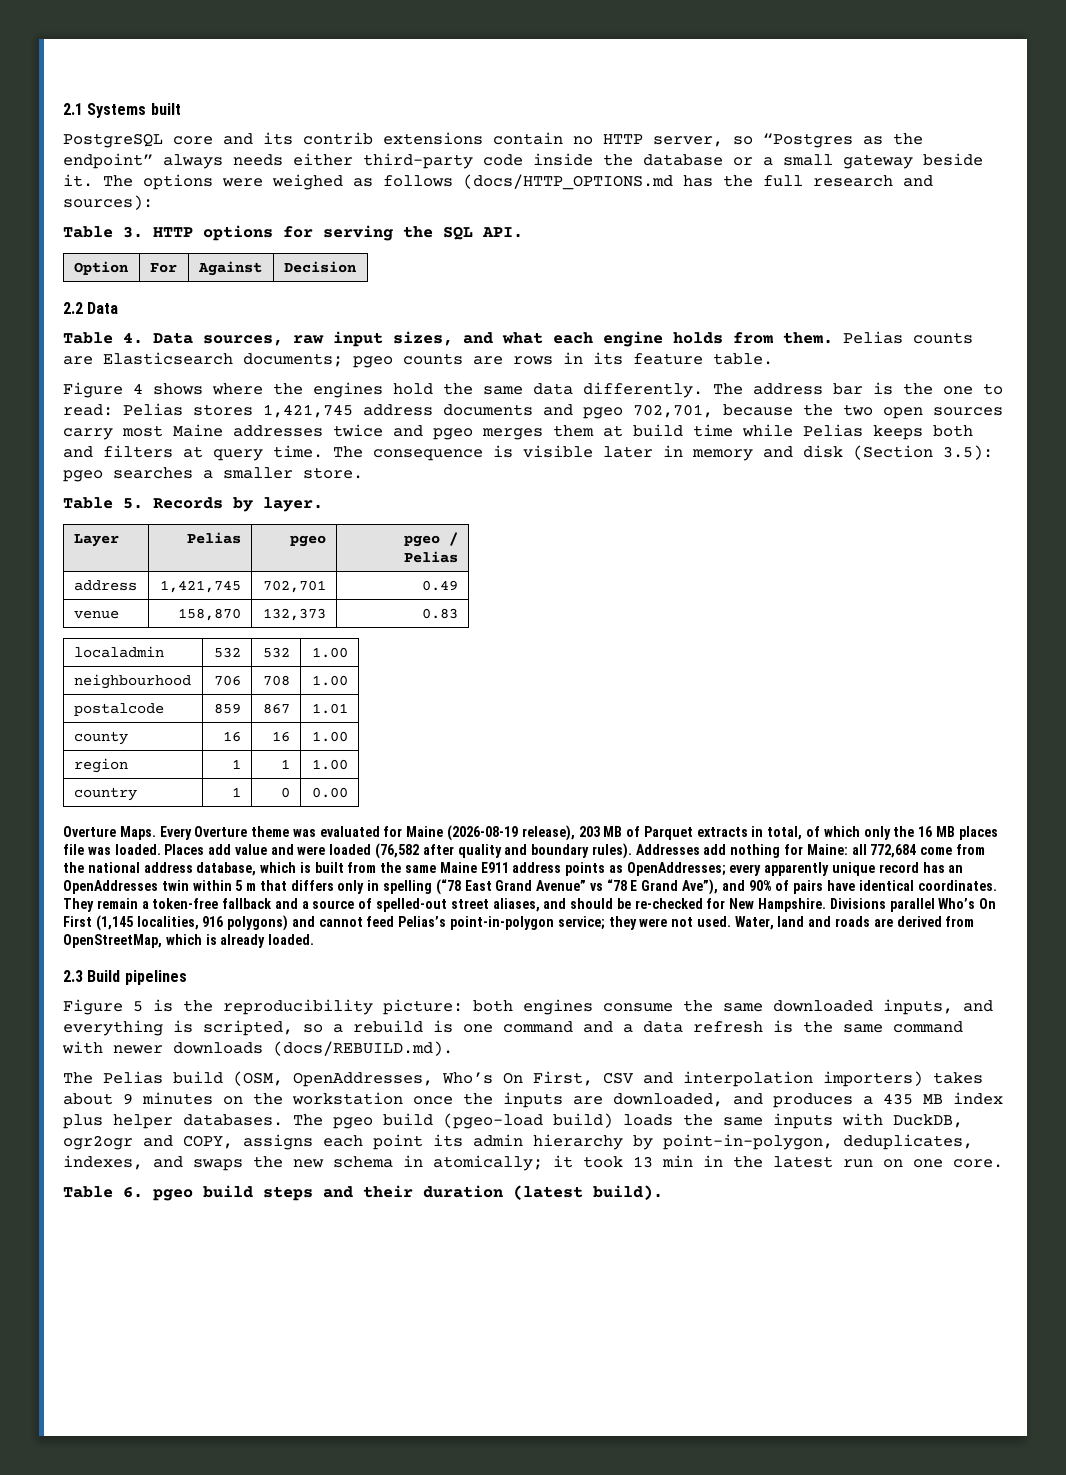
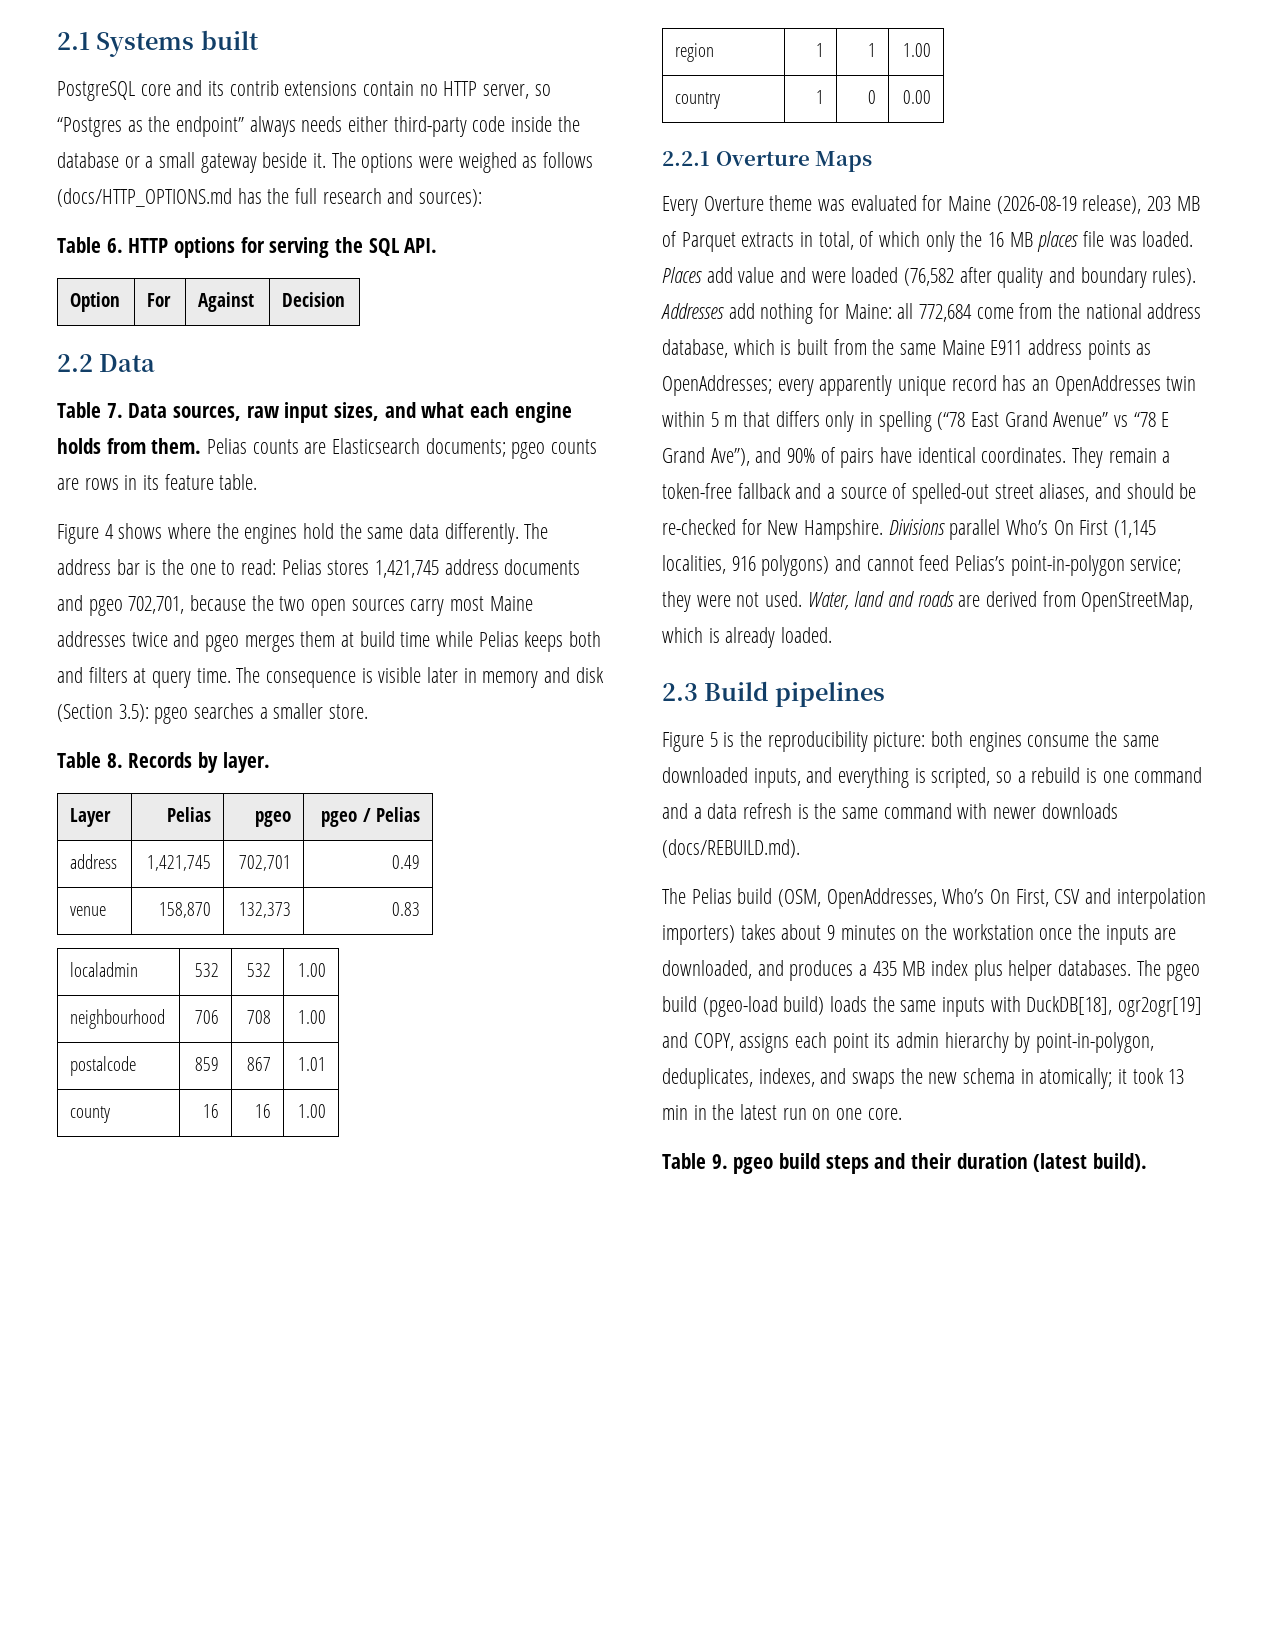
- Table 3. HTTP options for serving the SQL API.
+ Table 6. HTTP options for serving the SQL API.
- Table 4. Data sources, raw input sizes, and what each engine holds from them.
+ Table 7. Data sources, raw input sizes, and what each engine holds from them.
- Table 5. Records by layer.
+ Table 8. Records by layer.
- Overture Maps. Every Overture theme was evaluated for Maine (2026-08-19 release), 203 MB of Parquet extracts in total, of which only the 16 MB places file was loaded.
+ 2.2.1 Overture Maps
+ Every Overture theme was evaluated for Maine (2026-08-19 release), 203 MB of Parquet extracts in total, of which only the 16 MB places file was loaded.
- The pgeo build (pgeo-load build) loads the same inputs with DuckDB, ogr2ogr and COPY, assigns each point its admin hierarchy by point-in-polygon, deduplicates, indexes, and swaps the new schema in atomically; it took 13 min in the latest run on one core.
+ The pgeo build (pgeo-load build) loads the same inputs with DuckDB[18], ogr2ogr[19] and COPY, assigns each point its admin hierarchy by point-in-polygon, deduplicates, indexes, and swaps the new schema in atomically; it took 13 min in the latest run on one core.
- Table 6. pgeo build steps and their duration (latest build).
+ Table 9. pgeo build steps and their duration (latest build).

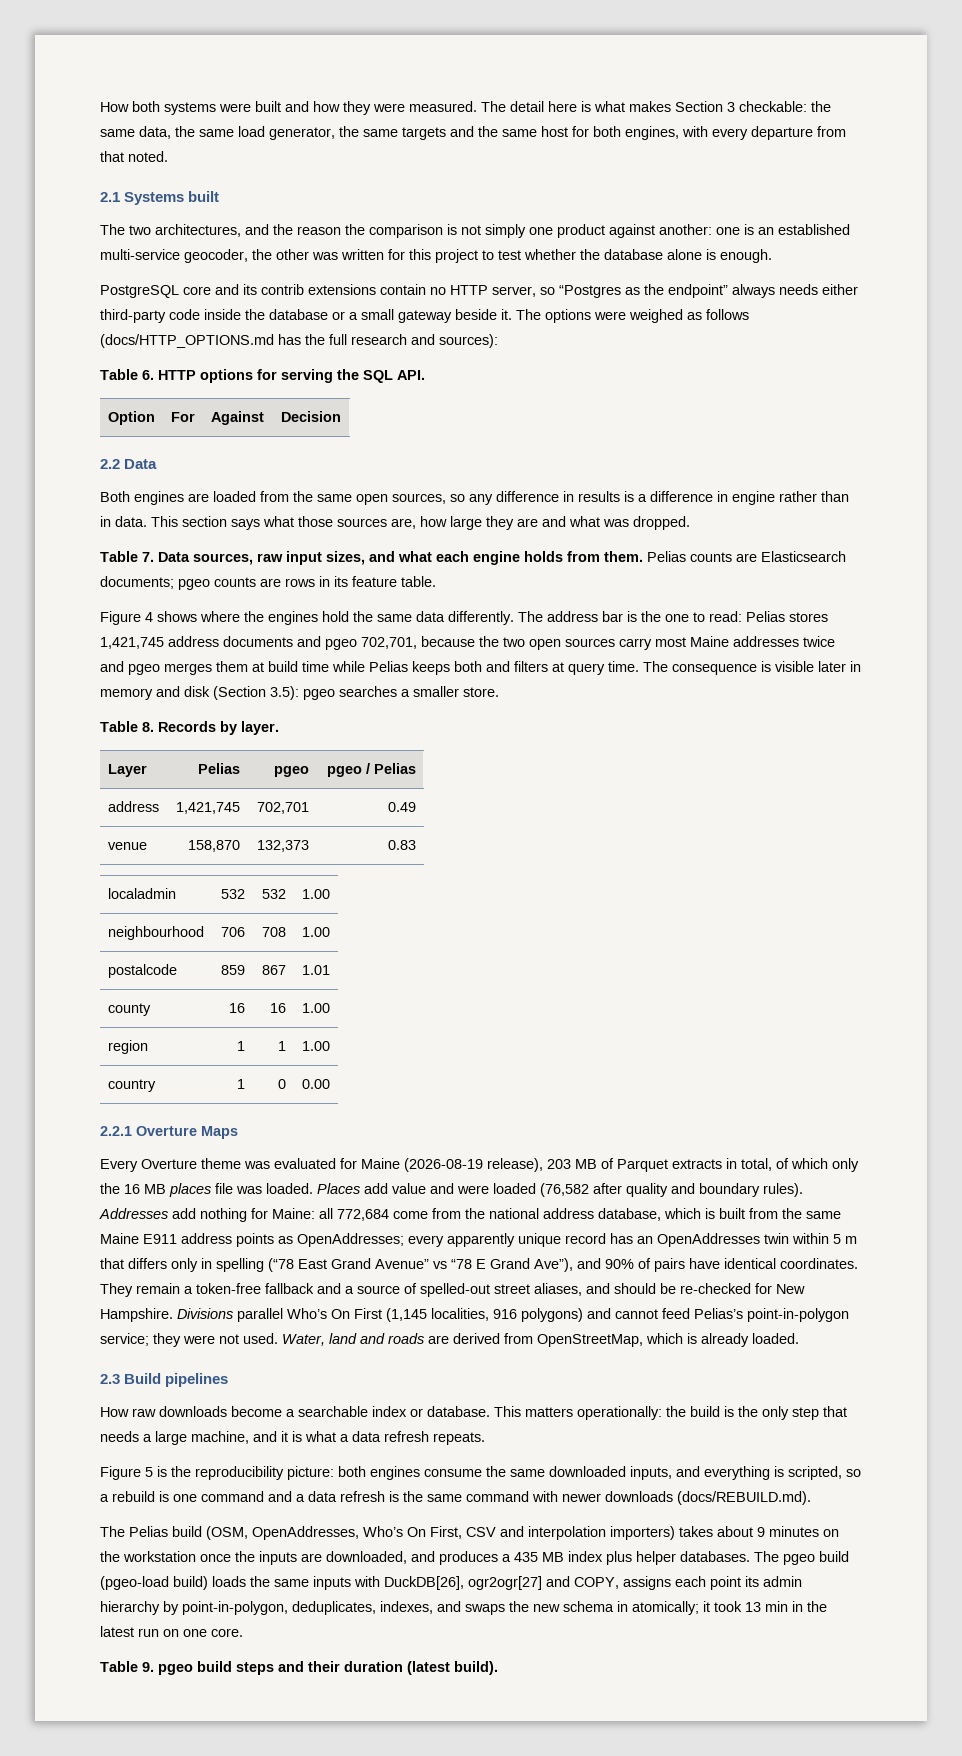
+ How both systems were built and how they were measured. The detail here is what makes Section 3 checkable: the same data, the same load generator, the same targets and the same host for both engines, with every departure from that noted.
  2.1 Systems built
+ The two architectures, and the reason the comparison is not simply one product against another: one is an established multi-service geocoder, the other was written for this project to test whether the database alone is enough.
+ Both engines are loaded from the same open sources, so any difference in results is a difference in engine rather than in data. This section says what those sources are, how large they are and what was dropped.
+ How raw downloads become a searchable index or database. This matters operationally: the build is the only step that needs a large machine, and it is what a data refresh repeats.
- The pgeo build (pgeo-load build) loads the same inputs with DuckDB[18], ogr2ogr[19] and COPY, assigns each point its admin hierarchy by point-in-polygon, deduplicates, indexes, and swaps the new schema in atomically; it took 13 min in the latest run on one core.
+ The pgeo build (pgeo-load build) loads the same inputs with DuckDB[26], ogr2ogr[27] and COPY, assigns each point its admin hierarchy by point-in-polygon, deduplicates, indexes, and swaps the new schema in atomically; it took 13 min in the latest run on one core.

